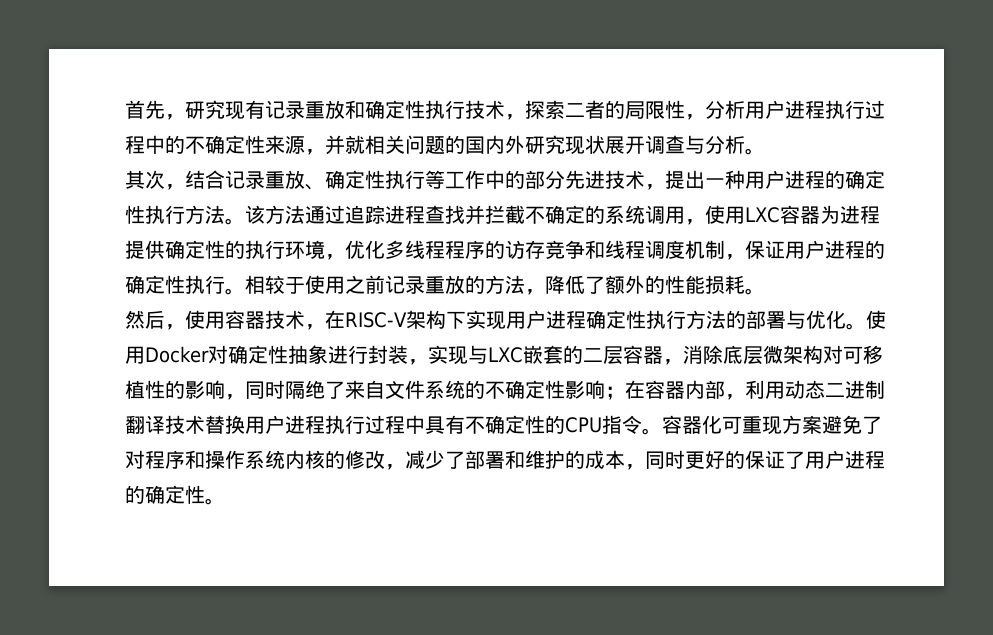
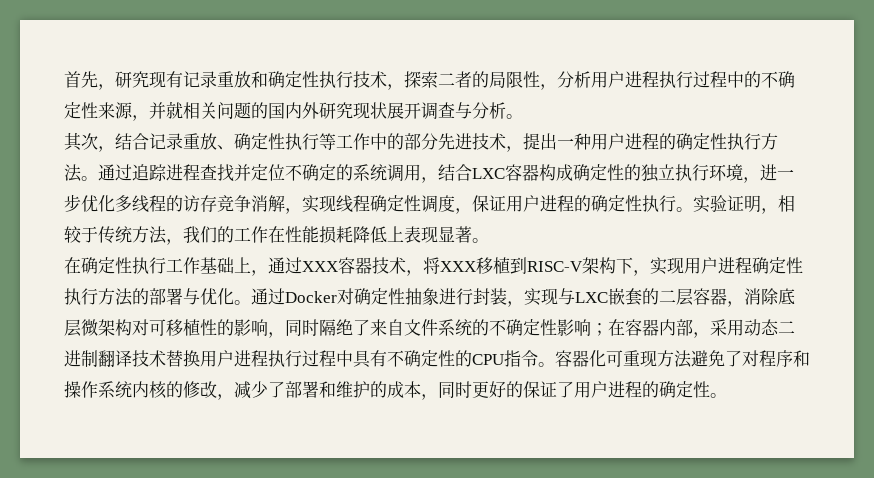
- 该方法通过追踪进程查找并拦截不确定的系统调用，使用LXC容器为进程提供确定性的执行环境，优化多线程程序的访存竞争和线程调度机制，保证用户进程的确定性执行。
+ 通过追踪进程查找并定位不确定的系统调用，结合LXC容器构成确定性的独立执行环境，进一步优化多线程的访存竞争消解，实现线程确定性调度，保证用户进程的确定性执行。
- 相较于使用之前记录重放的方法，降低了额外的性能损耗。
- 然后，使用容器技术，在RISC-V架构下实现用户进程确定性执行方法的部署与优化。
+ 实验证明，相较于传统方法，我们的工作在性能损耗降低上表现显著。
+ 在确定性执行工作基础上，通过XXX容器技术，将XXX移植到RISC-V架构下，实现用户进程确定性执行方法的部署与优化。
- 使用Docker对确定性抽象进行封装，实现与LXC嵌套的二层容器，消除底层微架构对可移植性的影响，同时隔绝了来自文件系统的不确定性影响；在容器内部，利用动态二进制翻译技术替换用户进程执行过程中具有不确定性的CPU指令。
+ 通过Docker对确定性抽象进行封装，实现与LXC嵌套的二层容器，消除底层微架构对可移植性的影响，同时隔绝了来自文件系统的不确定性影响；在容器内部，采用动态二进制翻译技术替换用户进程执行过程中具有不确定性的CPU指令。
- 容器化可重现方案避免了对程序和操作系统内核的修改，减少了部署和维护的成本，同时更好的保证了用户进程的确定性。
+ 容器化可重现方法避免了对程序和操作系统内核的修改，减少了部署和维护的成本，同时更好的保证了用户进程的确定性。

